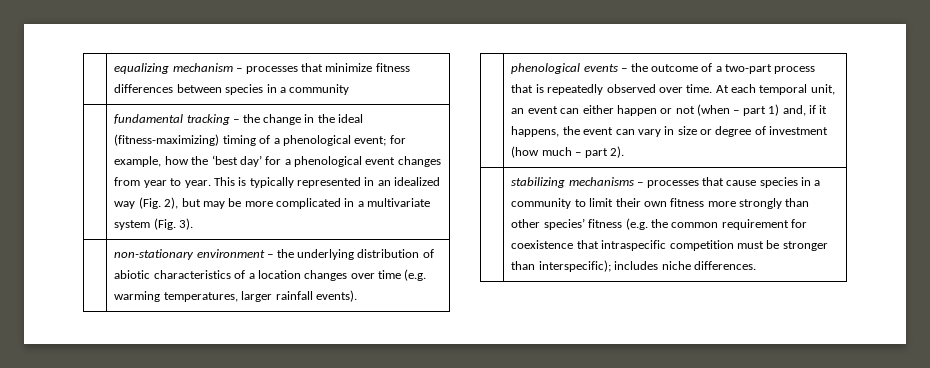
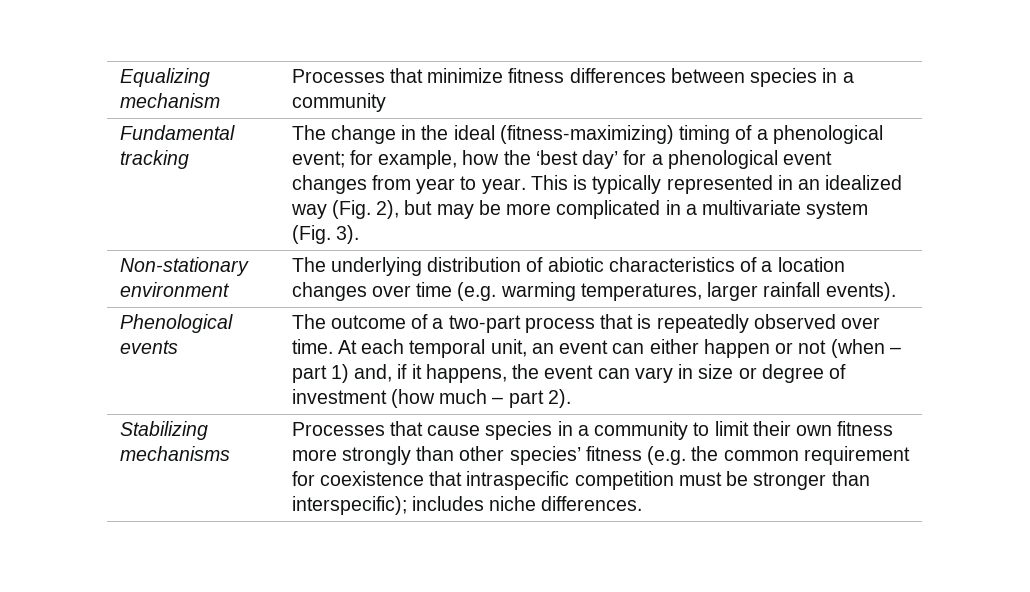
- | equalizing mechanism – processes that minimize fitness differences between species in a community
+ Equalizing mechanism | Processes that minimize fitness differences between species in a community
- fundamental tracking – the change in the ideal (fitness-maximizing) timing of a phenological event; for example, how the ‘best day’ for a phenological event changes from year to year.
+ Fundamental tracking | The change in the ideal (fitness-maximizing) timing of a phenological event; for example, how the ‘best day’ for a phenological event changes from year to year.
- | non-stationary environment – the underlying distribution of abiotic characteristics of a location changes over time (e.g. warming temperatures, larger rainfall events).
+ Non-stationary environment | The underlying distribution of abiotic characteristics of a location changes over time (e.g. warming temperatures, larger rainfall events).
- phenological events – the outcome of a two-part process that is repeatedly observed over time.
+ Phenological events | The outcome of a two-part process that is repeatedly observed over time.
- | stabilizing mechanisms – processes that cause species in a community to limit their own fitness more strongly than other species’ fitness (e.g. the common requirement for coexistence that intraspecific competition must be stronger than interspecific); includes niche differences.
+ Stabilizing mechanisms | Processes that cause species in a community to limit their own fitness more strongly than other species’ fitness (e.g. the common requirement for coexistence that intraspecific competition must be stronger than interspecific); includes niche differences.

